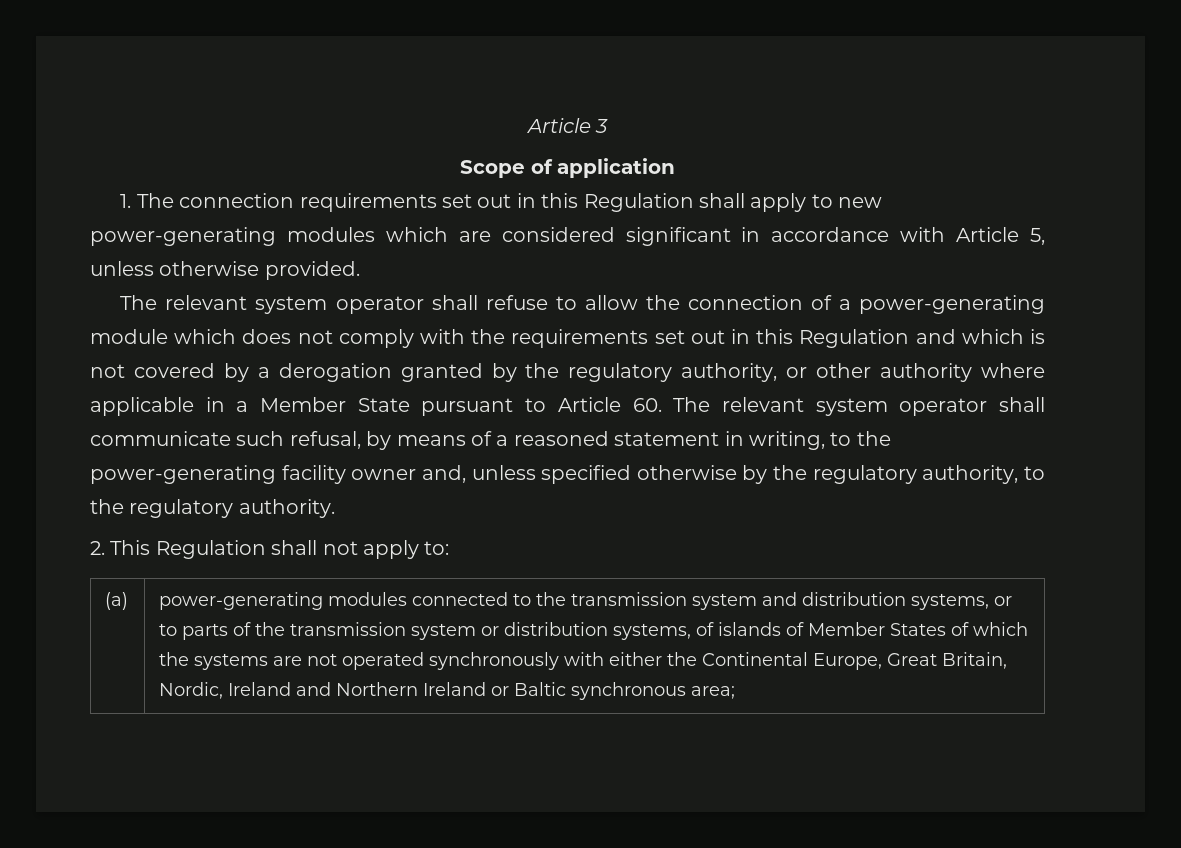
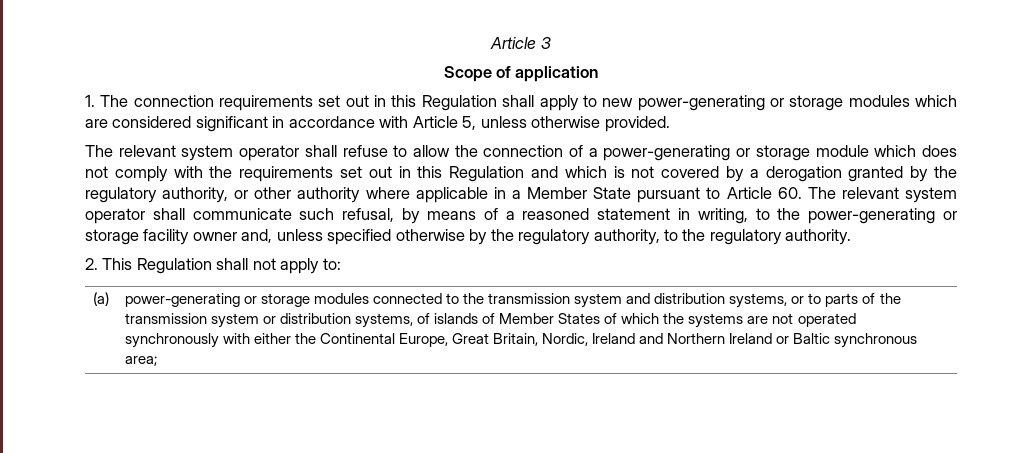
- 1. The connection requirements set out in this Regulation shall apply to new power-generating modules which are considered significant in accordance with Article 5, unless otherwise provided.
+ 1. The connection requirements set out in this Regulation shall apply to new power-generating or storage modules which are considered significant in accordance with Article 5, unless otherwise provided.
- The relevant system operator shall refuse to allow the connection of a power-generating module which does not comply with the requirements set out in this Regulation and which is not covered by a derogation granted by the regulatory authority, or other authority where applicable in a Member State pursuant to Article 60. The relevant system operator shall communicate such refusal, by means of a reasoned statement in writing, to the power-generating facility owner and, unless specified otherwise by the regulatory authority, to the regulatory authority.
+ The relevant system operator shall refuse to allow the connection of a power-generating or storage module which does not comply with the requirements set out in this Regulation and which is not covered by a derogation granted by the regulatory authority, or other authority where applicable in a Member State pursuant to Article 60. The relevant system operator shall communicate such refusal, by means of a reasoned statement in writing, to the power-generating or storage facility owner and, unless specified otherwise by the regulatory authority, to the regulatory authority.
- power-generating modules connected to the transmission system and distribution systems, or to parts of the transmission system or distribution systems, of islands of Member States of which the systems are not operated synchronously with either the Continental Europe, Great Britain, Nordic, Ireland and Northern Ireland or Baltic synchronous area;
+ power-generating or storage modules connected to the transmission system and distribution systems, or to parts of the transmission system or distribution systems, of islands of Member States of which the systems are not operated synchronously with either the Continental Europe, Great Britain, Nordic, Ireland and Northern Ireland or Baltic synchronous area;

